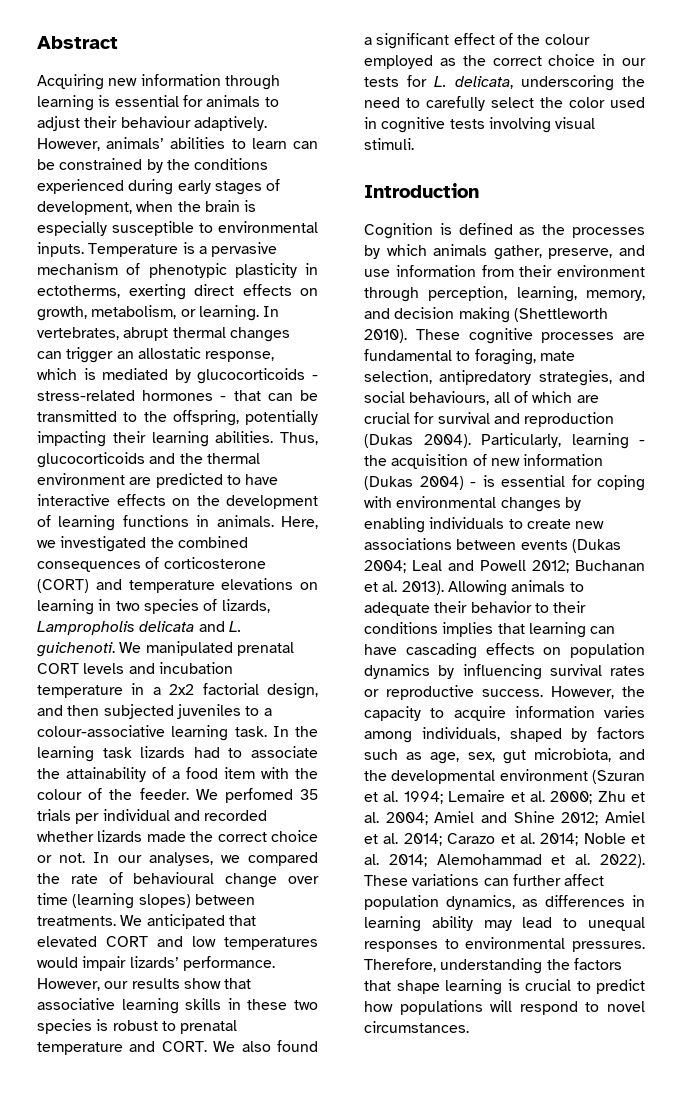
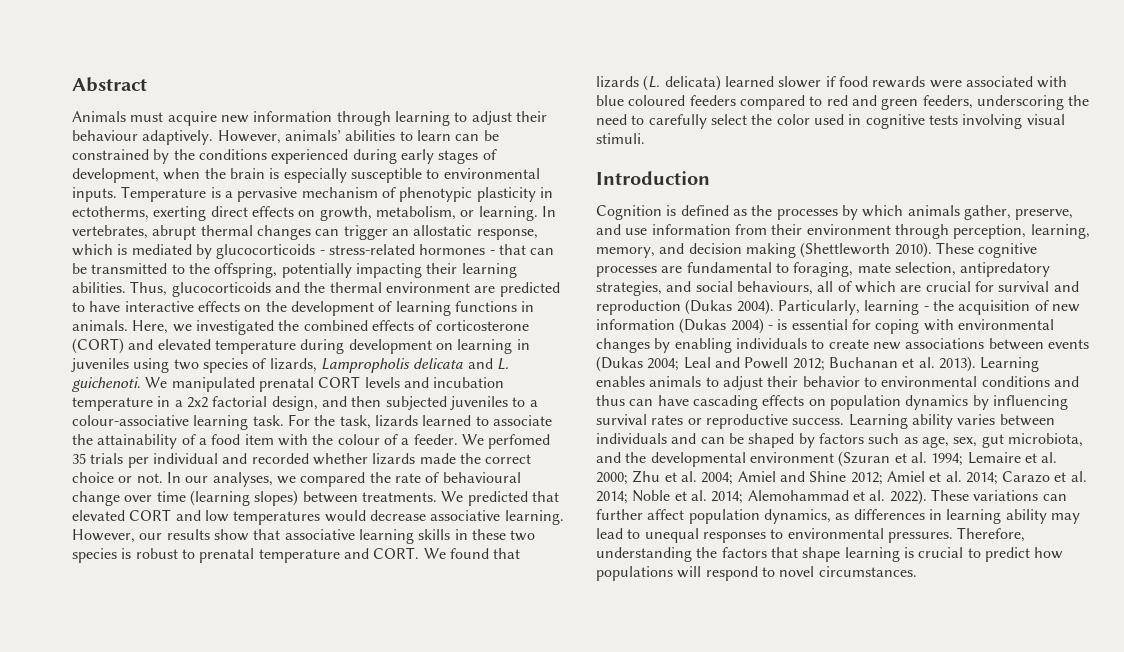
- Acquiring new information through learning is essential for animals to adjust their behaviour adaptively.
+ Animals must acquire new information through learning to adjust their behaviour adaptively.
- Here, we investigated the combined consequences of corticosterone (CORT) and temperature elevations on learning in two species of lizards, Lampropholis delicata and L. guichenoti.
+ Here, we investigated the combined effects of corticosterone (CORT) and elevated temperature during development on learning in juveniles using two species of lizards, Lampropholis delicata and L. guichenoti.
- In the learning task lizards had to associate the attainability of a food item with the colour of the feeder.
+ For the task, lizards learned to associate the attainability of a food item with the colour of a feeder.
- We anticipated that elevated CORT and low temperatures would impair lizards’ performance.
+ We predicted that elevated CORT and low temperatures would decrease associative learning.
- We also found a significant effect of the colour employed as the correct choice in our tests for L. delicata, underscoring the need to carefully select the color used in cognitive tests involving visual stimuli.
+ We found that lizards (L. delicata) learned slower if food rewards were associated with blue coloured feeders compared to red and green feeders, underscoring the need to carefully select the color used in cognitive tests involving visual stimuli.
- Allowing animals to adequate their behavior to their conditions implies that learning can have cascading effects on population dynamics by influencing survival rates or reproductive success.
+ Learning enables animals to adjust their behavior to environmental conditions and thus can have cascading effects on population dynamics by influencing survival rates or reproductive success.
- However, the capacity to acquire information varies among individuals, shaped by factors such as age, sex, gut microbiota, and the developmental environment (Szuran et al. 1994; Lemaire et al. 2000; Zhu et al. 2004; Amiel and Shine 2012; Amiel et al. 2014; Carazo et al. 2014; Noble et al. 2014; Alemohammad et al. 2022).
+ Learning ability varies between individuals and can be shaped by factors such as age, sex, gut microbiota, and the developmental environment (Szuran et al. 1994; Lemaire et al. 2000; Zhu et al. 2004; Amiel and Shine 2012; Amiel et al. 2014; Carazo et al. 2014; Noble et al. 2014; Alemohammad et al. 2022).

